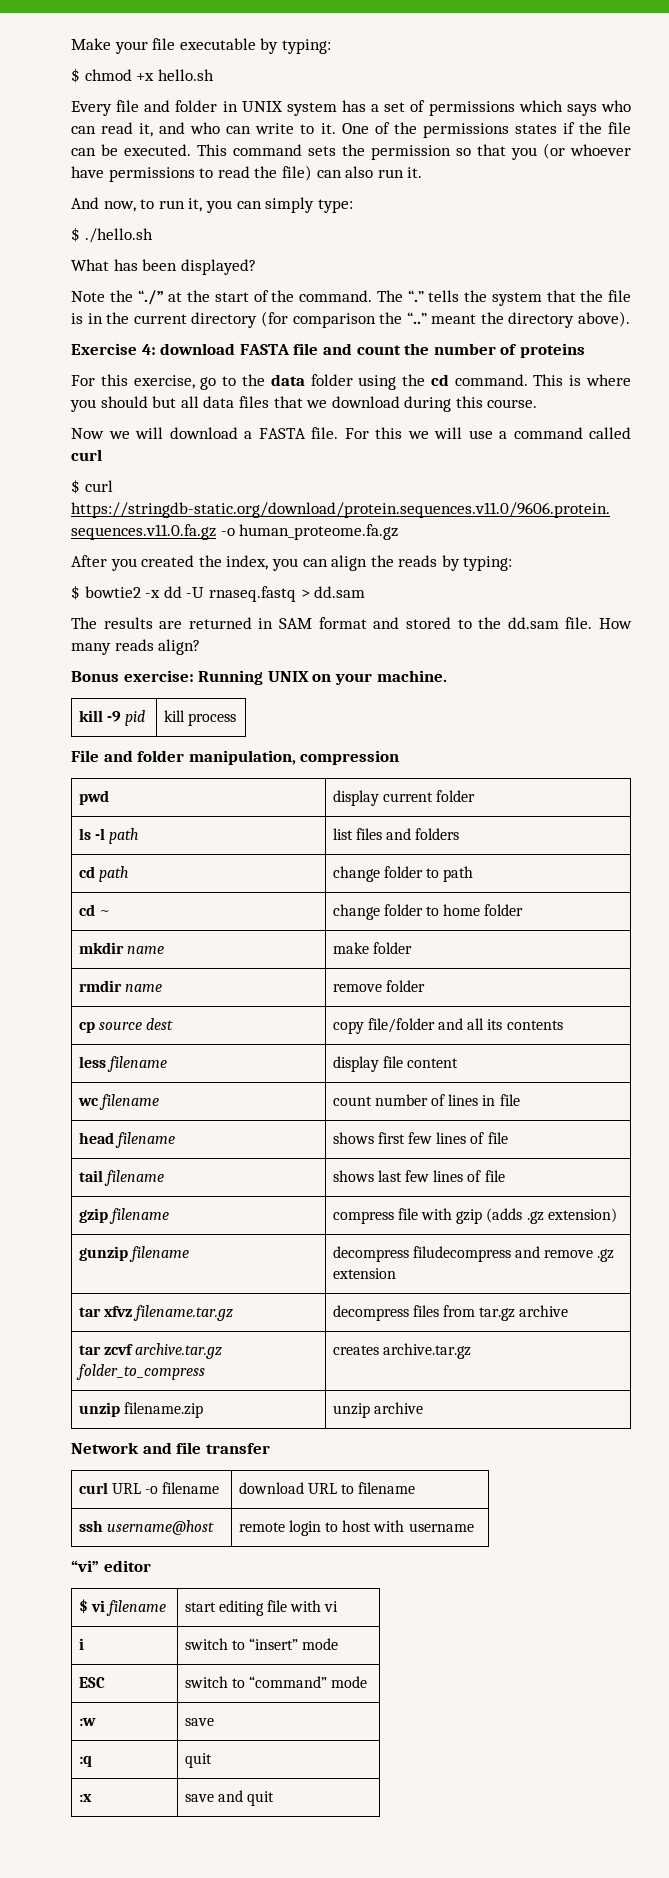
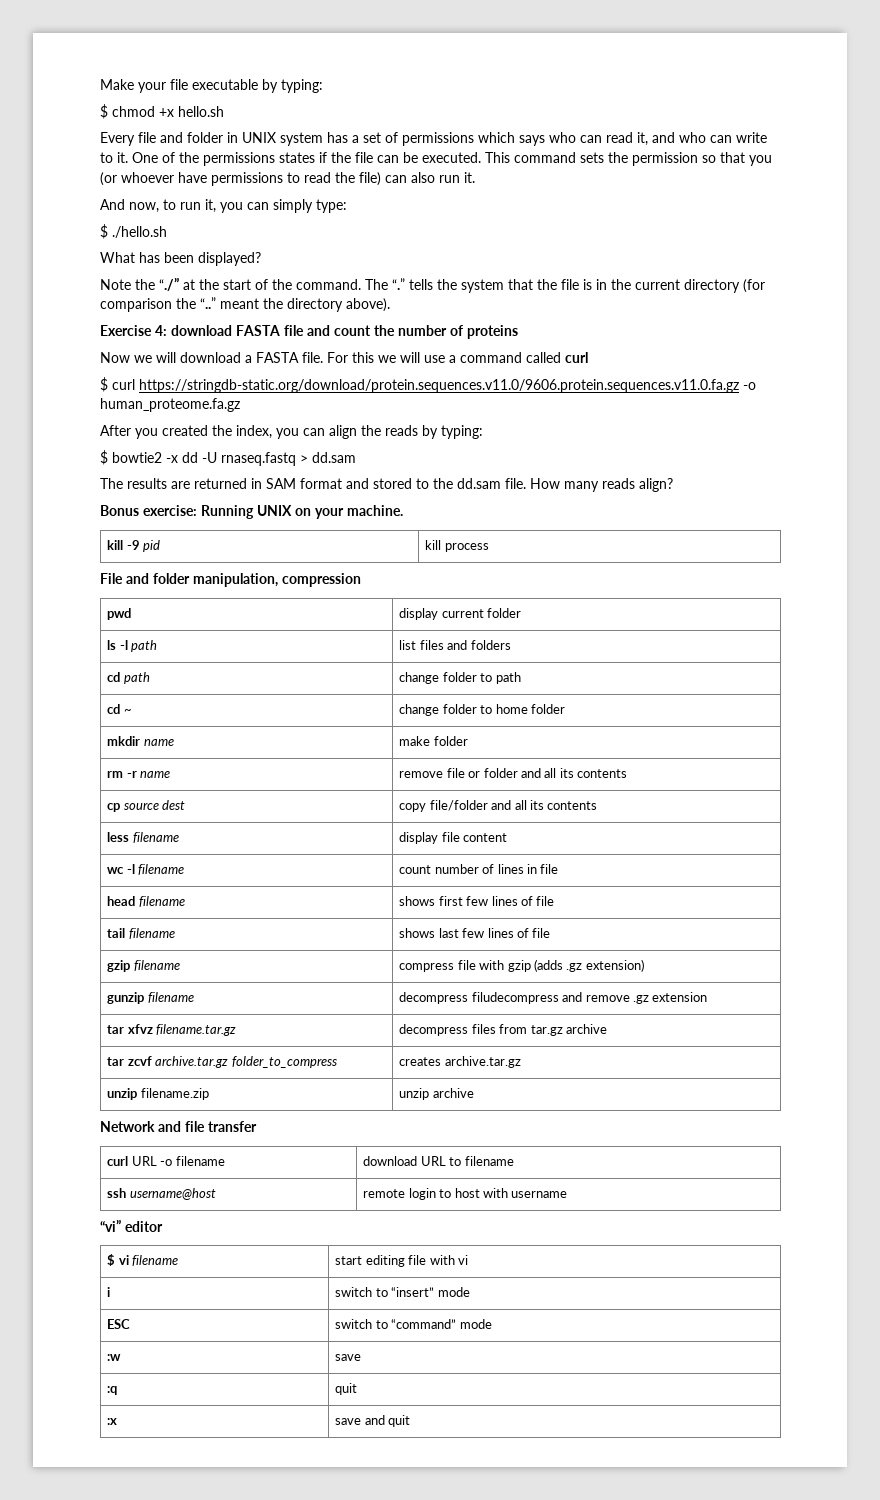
- For this exercise, go to the data folder using the cd command. This is where you should but all data files that we download during this course.
- rmdir name | remove folder
+ rm -r name | remove file or folder and all its contents
- wc filename | count number of lines in file
+ wc -l filename | count number of lines in file

